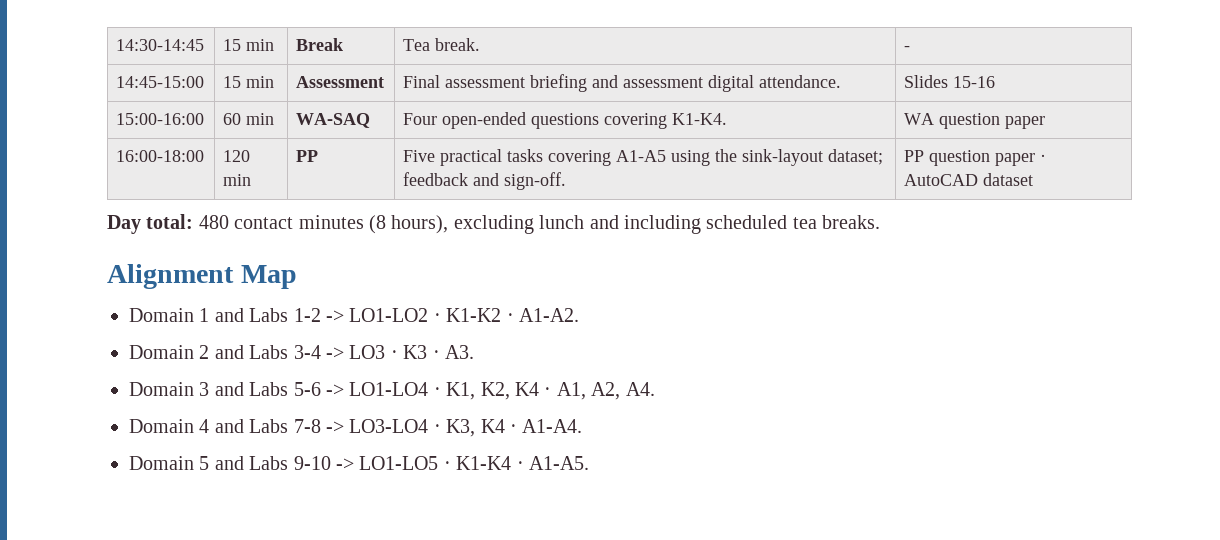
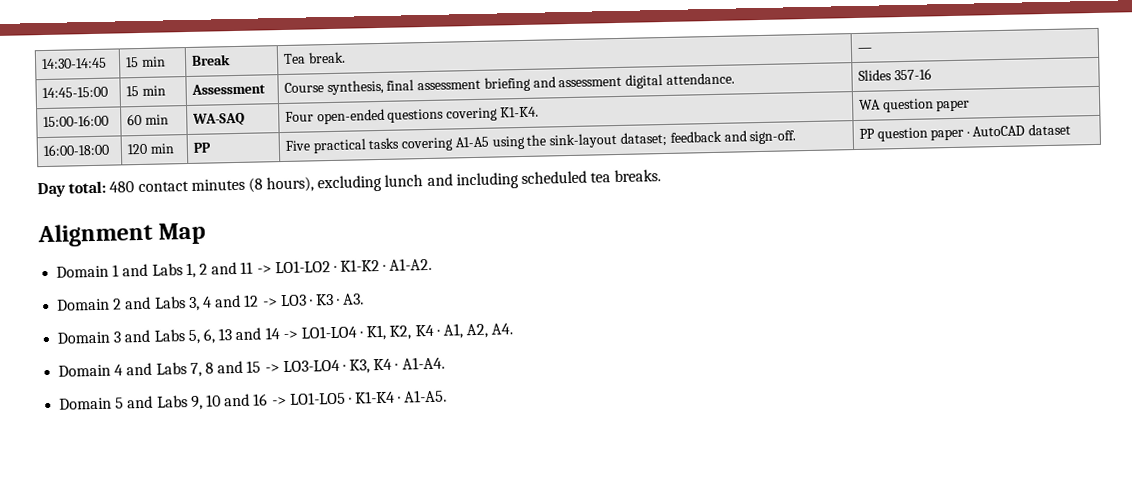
- 14:30-14:45 | 15 min | Break | Tea break. | -
+ 14:30-14:45 | 15 min | Break | Tea break. | —
- 14:45-15:00 | 15 min | Assessment | Final assessment briefing and assessment digital attendance. | Slides 15-16
+ 14:45-15:00 | 15 min | Assessment | Course synthesis, final assessment briefing and assessment digital attendance. | Slides 357-16
- Domain 1 and Labs 1-2 -> LO1-LO2 · K1-K2 · A1-A2.
+ Domain 1 and Labs 1, 2 and 11 -> LO1-LO2 · K1-K2 · A1-A2.
- Domain 2 and Labs 3-4 -> LO3 · K3 · A3.
+ Domain 2 and Labs 3, 4 and 12 -> LO3 · K3 · A3.
- Domain 3 and Labs 5-6 -> LO1-LO4 · K1, K2, K4 · A1, A2, A4.
+ Domain 3 and Labs 5, 6, 13 and 14 -> LO1-LO4 · K1, K2, K4 · A1, A2, A4.
- Domain 4 and Labs 7-8 -> LO3-LO4 · K3, K4 · A1-A4.
+ Domain 4 and Labs 7, 8 and 15 -> LO3-LO4 · K3, K4 · A1-A4.
- Domain 5 and Labs 9-10 -> LO1-LO5 · K1-K4 · A1-A5.
+ Domain 5 and Labs 9, 10 and 16 -> LO1-LO5 · K1-K4 · A1-A5.

